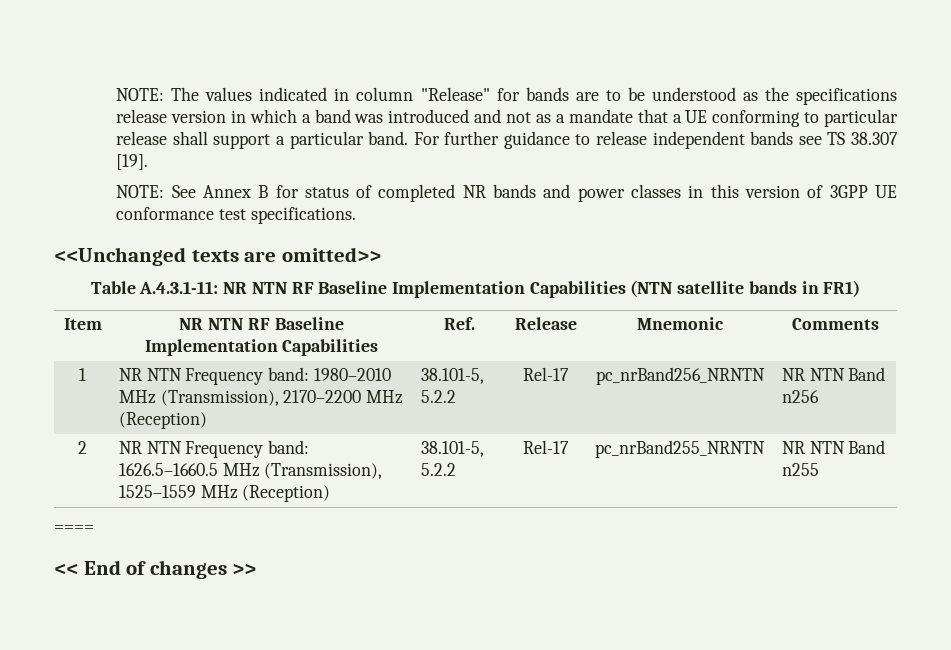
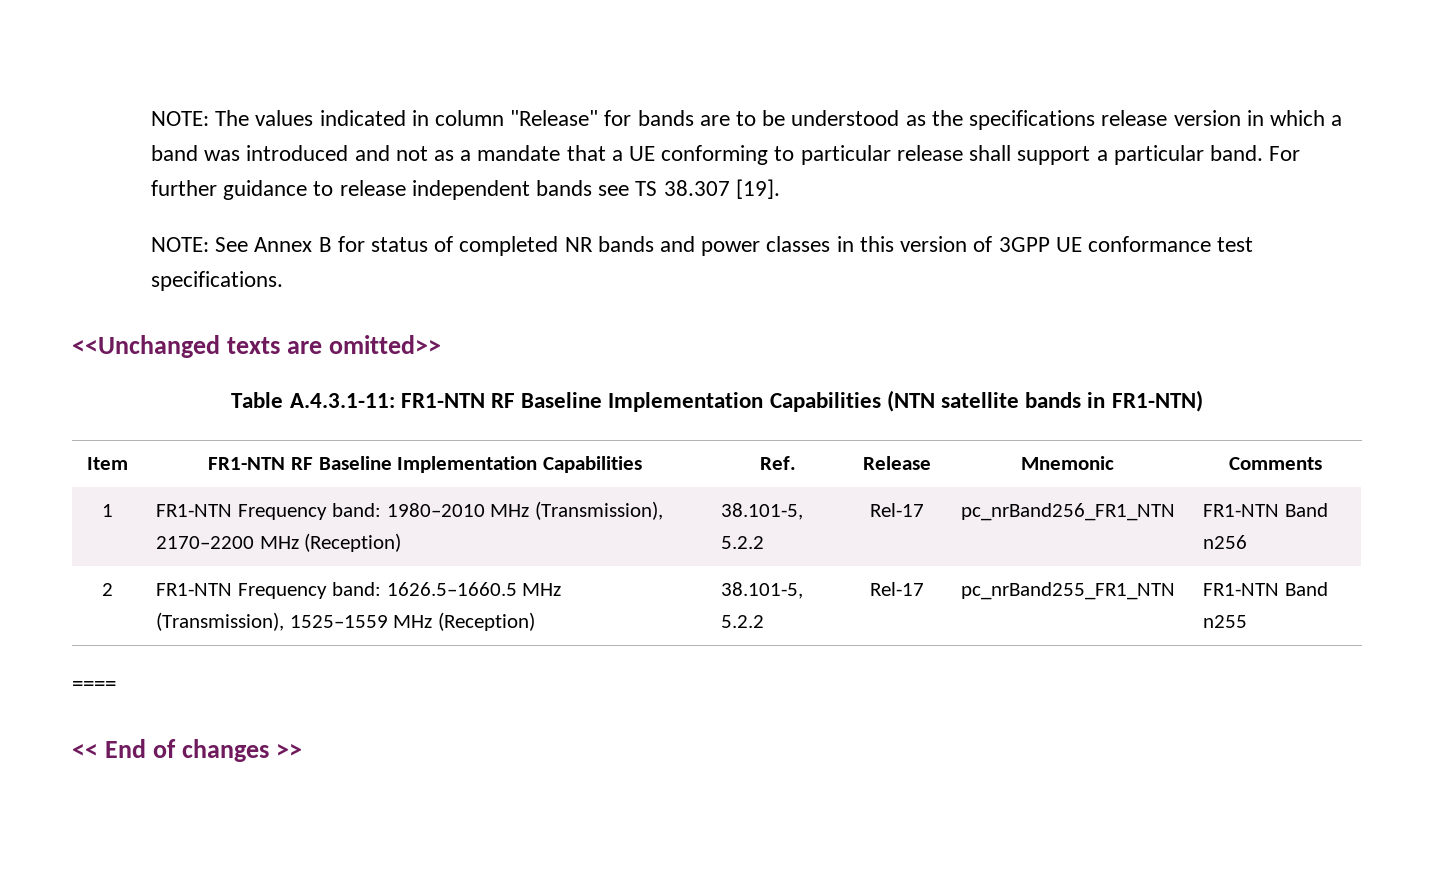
- Table A.4.3.1-11: NR NTN RF Baseline Implementation Capabilities (NTN satellite bands in FR1)
+ Table A.4.3.1-11: FR1-NTN RF Baseline Implementation Capabilities (NTN satellite bands in FR1-NTN)
- Item | NR NTN RF Baseline Implementation Capabilities | Ref. | Release | Mnemonic | Comments
+ Item | FR1-NTN RF Baseline Implementation Capabilities | Ref. | Release | Mnemonic | Comments
- 1 | NR NTN Frequency band: 1980–2010 MHz (Transmission), 2170–2200 MHz (Reception) | 38.101-5, 5.2.2 | Rel-17 | pc_nrBand256_NRNTN | NR NTN Band n256
+ 1 | FR1-NTN Frequency band: 1980–2010 MHz (Transmission), 2170–2200 MHz (Reception) | 38.101-5, 5.2.2 | Rel-17 | pc_nrBand256_FR1_NTN | FR1-NTN Band n256
- 2 | NR NTN Frequency band: 1626.5–1660.5 MHz (Transmission), 1525–1559 MHz (Reception) | 38.101-5, 5.2.2 | Rel-17 | pc_nrBand255_NRNTN | NR NTN Band n255
+ 2 | FR1-NTN Frequency band: 1626.5–1660.5 MHz (Transmission), 1525–1559 MHz (Reception) | 38.101-5, 5.2.2 | Rel-17 | pc_nrBand255_FR1_NTN | FR1-NTN Band n255

